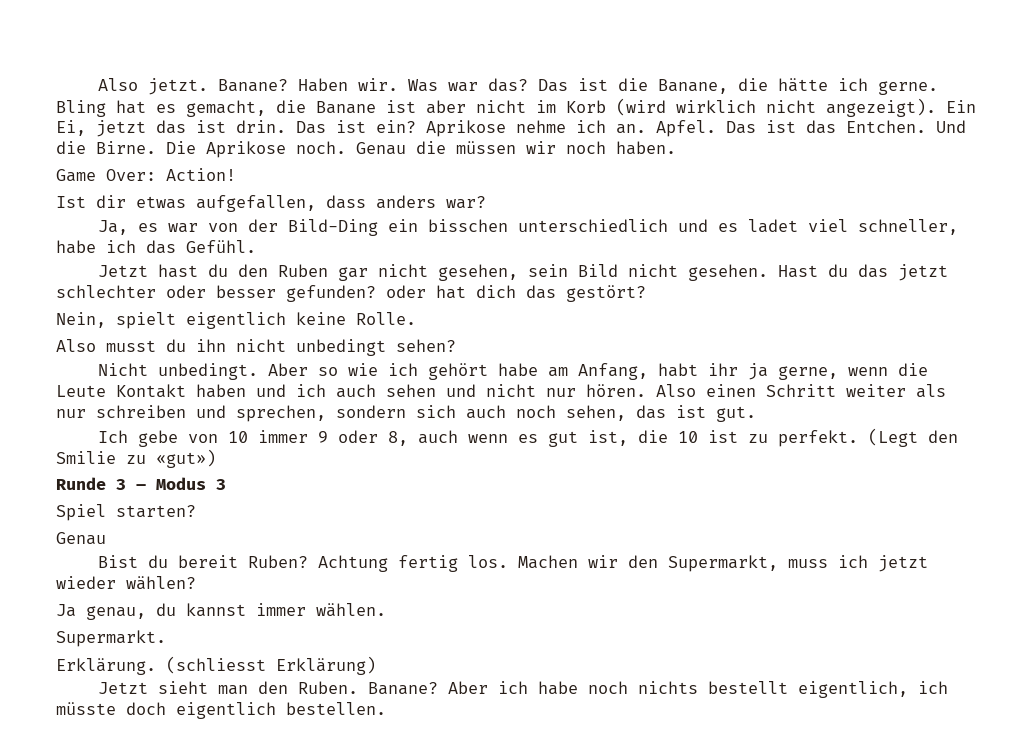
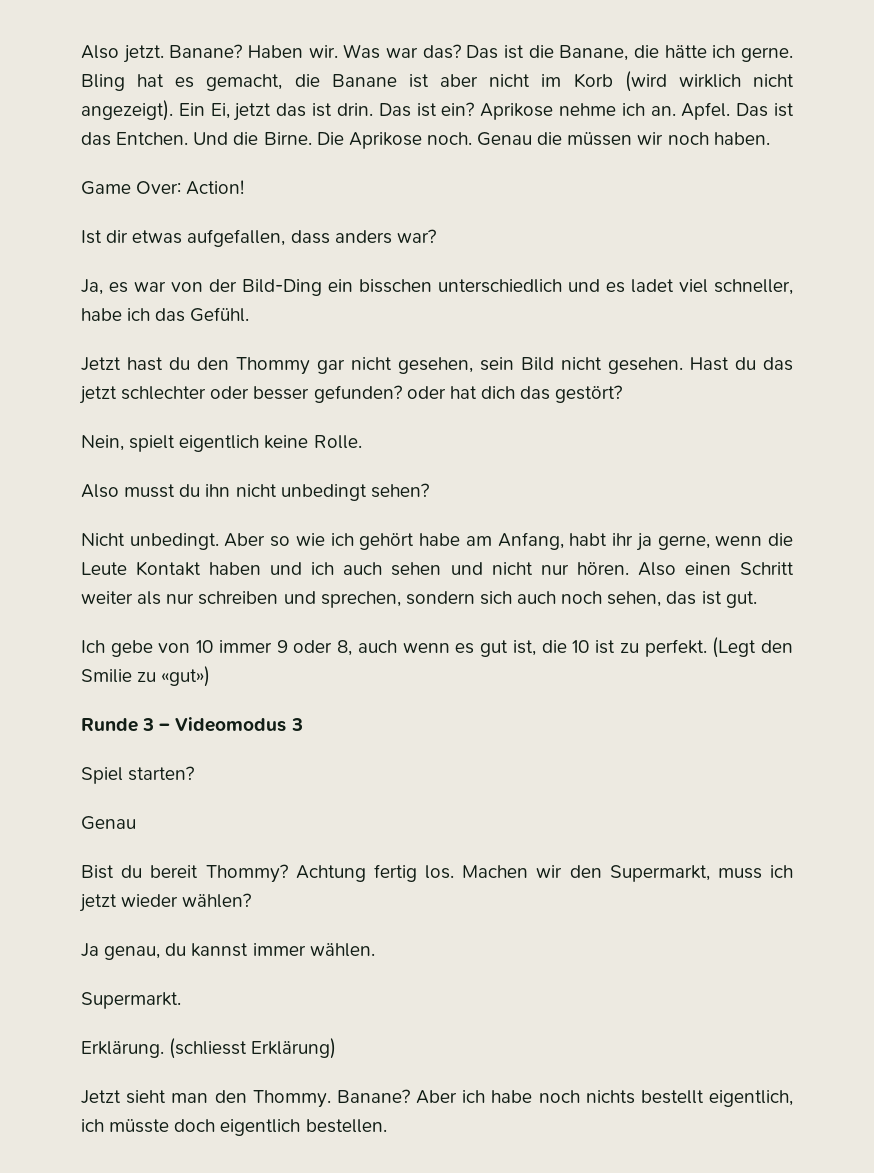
- Jetzt hast du den Ruben gar nicht gesehen, sein Bild nicht gesehen.
+ Jetzt hast du den Thommy gar nicht gesehen, sein Bild nicht gesehen.
- Runde 3 – Modus 3
+ Runde 3 – Videomodus 3
- Bist du bereit Ruben?
+ Bist du bereit Thommy?
- Jetzt sieht man den Ruben.
+ Jetzt sieht man den Thommy.

